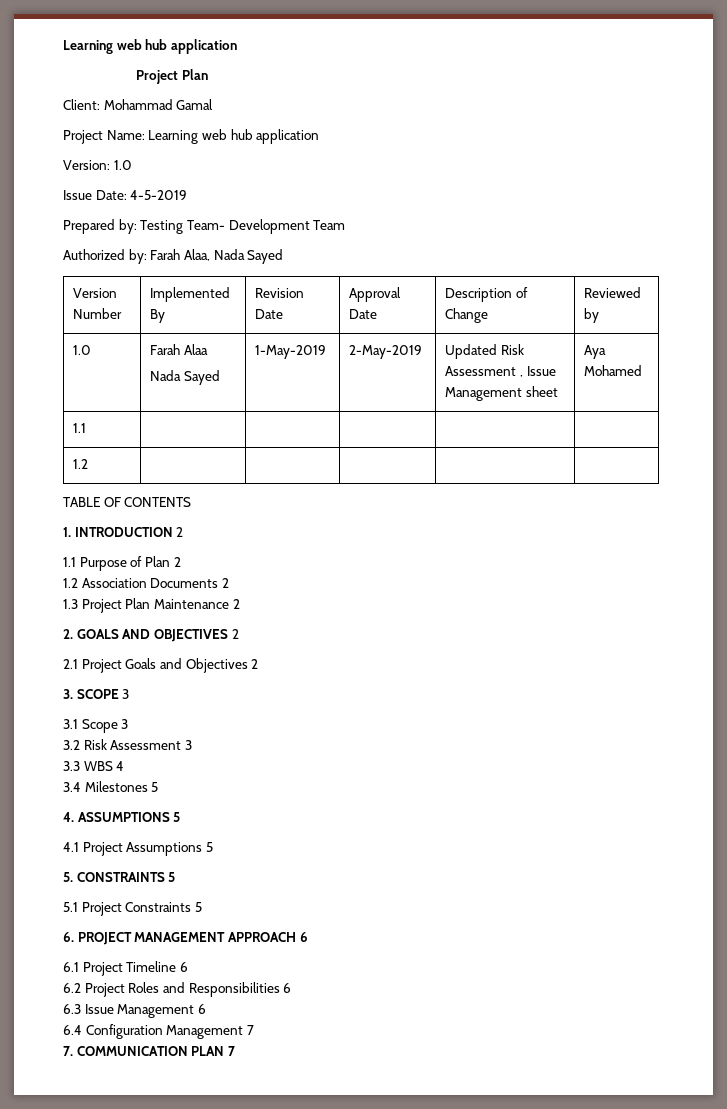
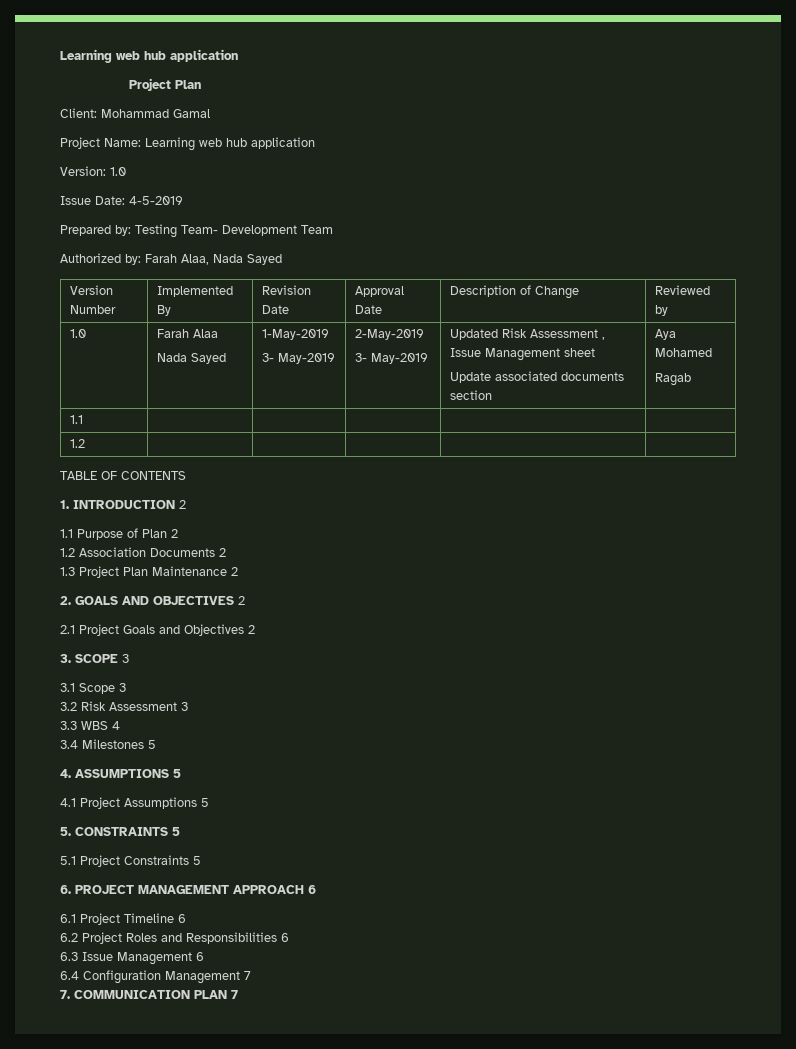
  1.0 | Farah Alaa
- Nada Sayed | 1-May-2019 | 2-May-2019 | Updated Risk Assessment , Issue Management sheet | Aya Mohamed
+ Nada Sayed | 1-May-2019
+ 3- May-2019 | 2-May-2019
+ 3- May-2019 | Updated Risk Assessment , Issue Management sheet
+ Update associated documents section | Aya Mohamed
+ Ragab

